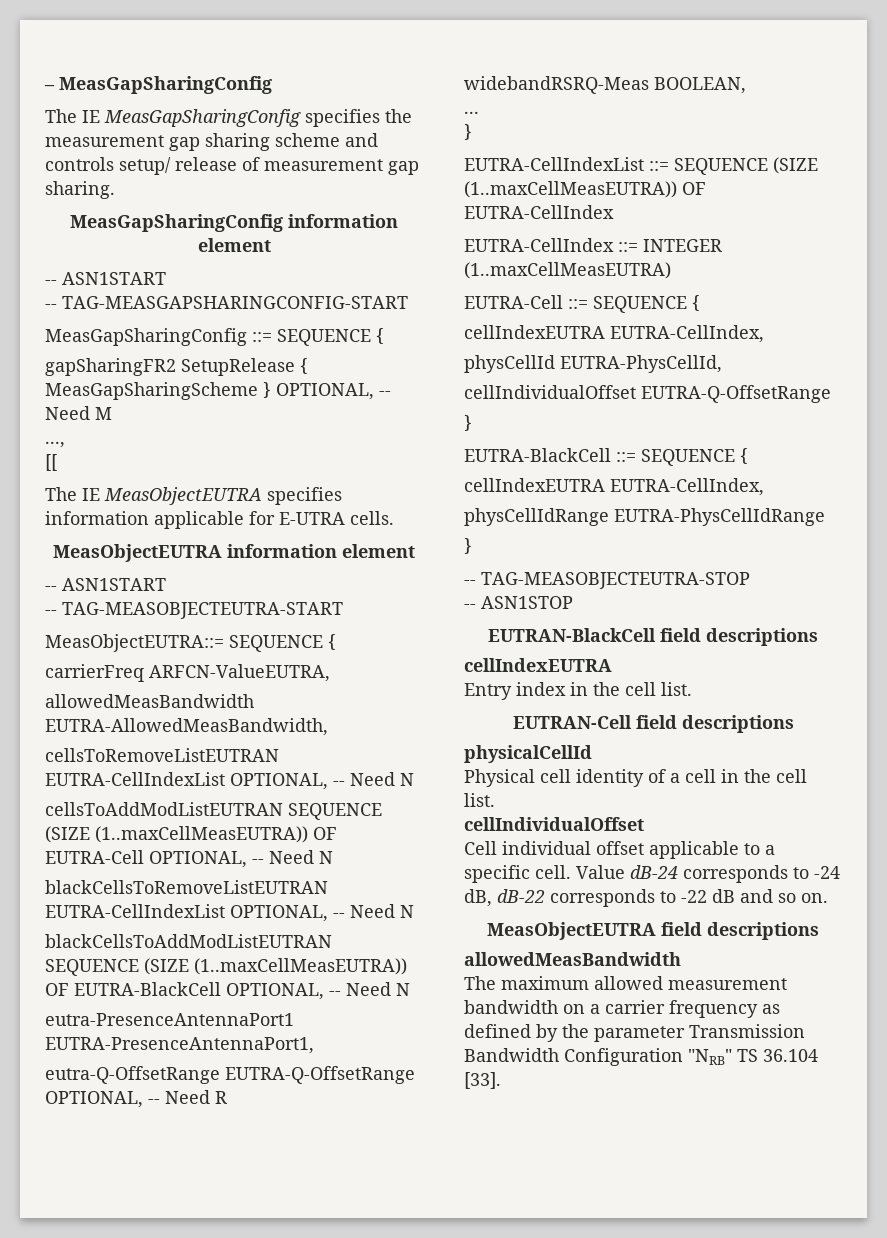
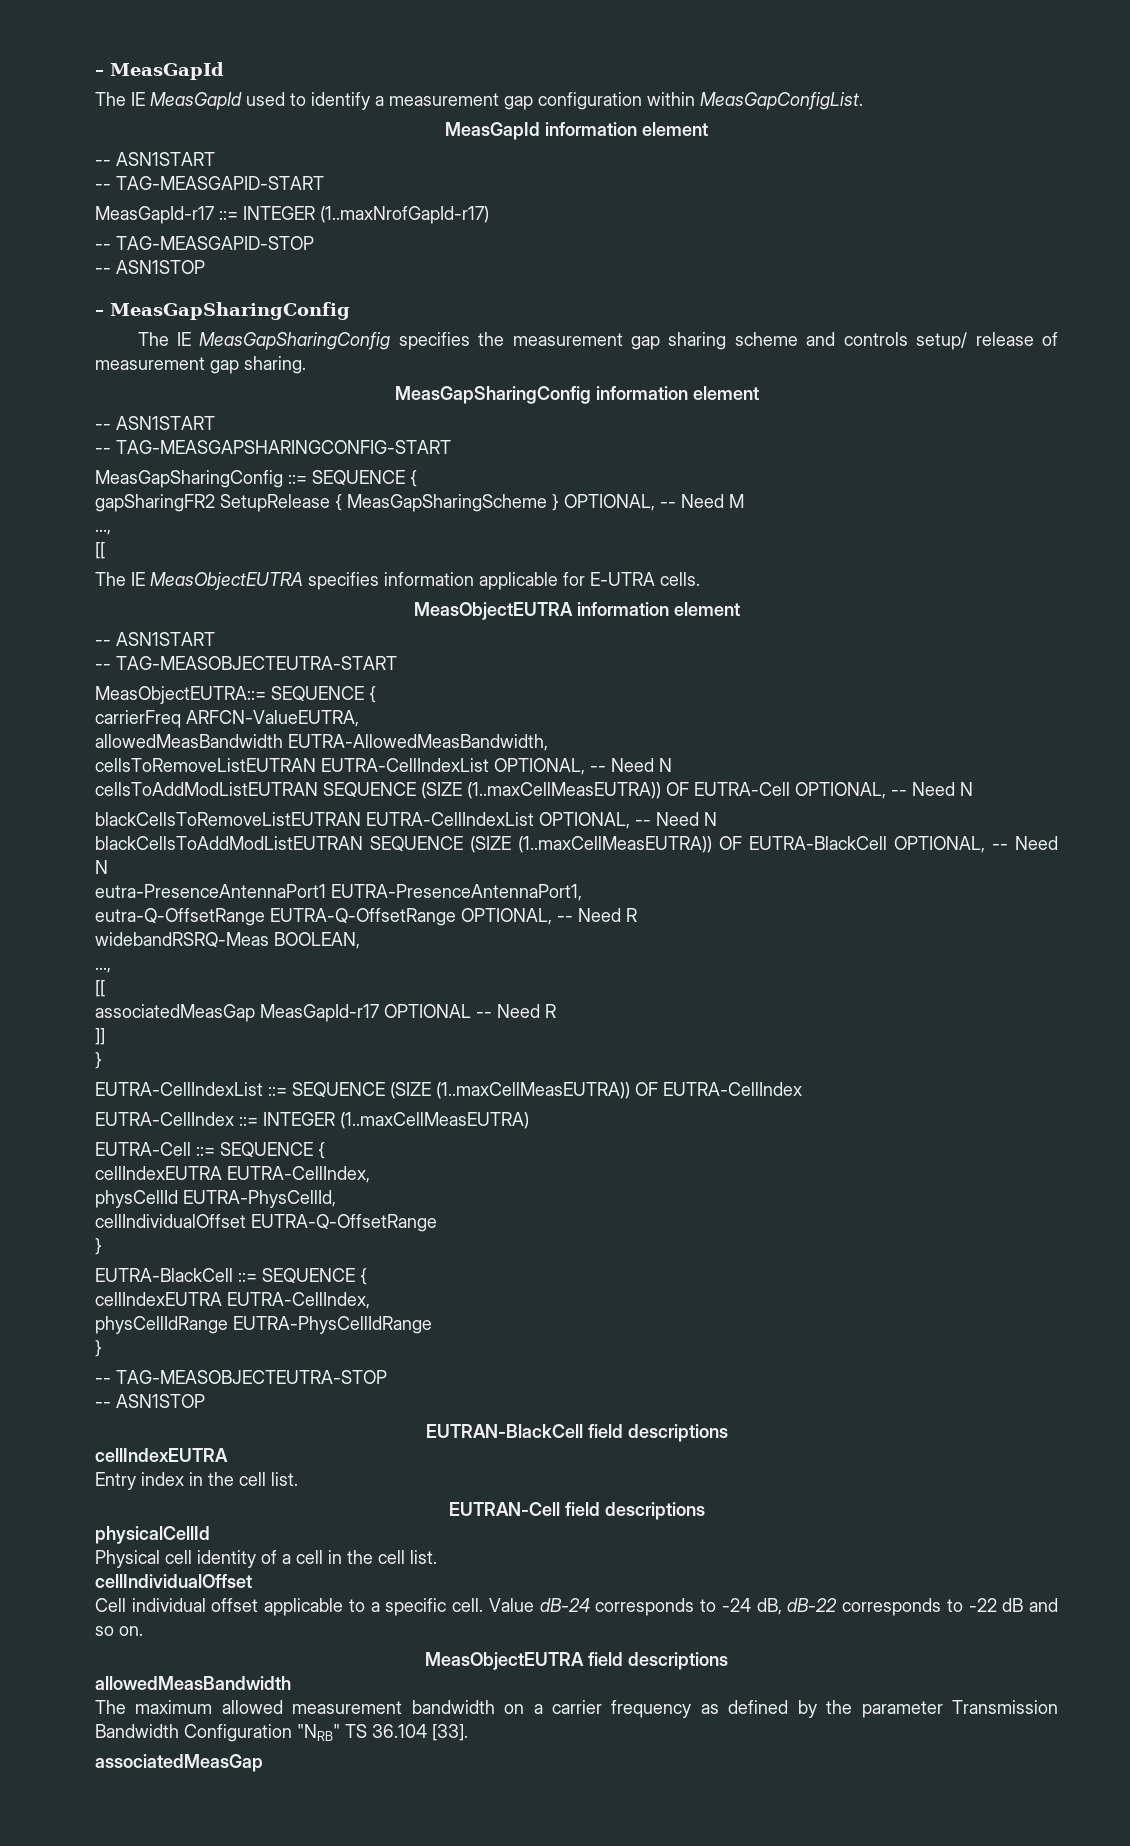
+ – MeasGapId
+ The IE MeasGapId used to identify a measurement gap configuration within MeasGapConfigList.
+ MeasGapId information element
+ -- ASN1START
+ -- TAG-MEASGAPID-START
+ MeasGapId-r17 ::= INTEGER (1..maxNrofGapId-r17)
+ -- TAG-MEASGAPID-STOP
+ -- ASN1STOP
  widebandRSRQ-Meas BOOLEAN,
- ...
+ ...,
+ [[
+ associatedMeasGap MeasGapId-r17 OPTIONAL -- Need R
+ ]]
  The maximum allowed measurement bandwidth on a carrier frequency as defined by the parameter Transmission Bandwidth Configuration "NRB" TS 36.104 [33].
+ associatedMeasGap

